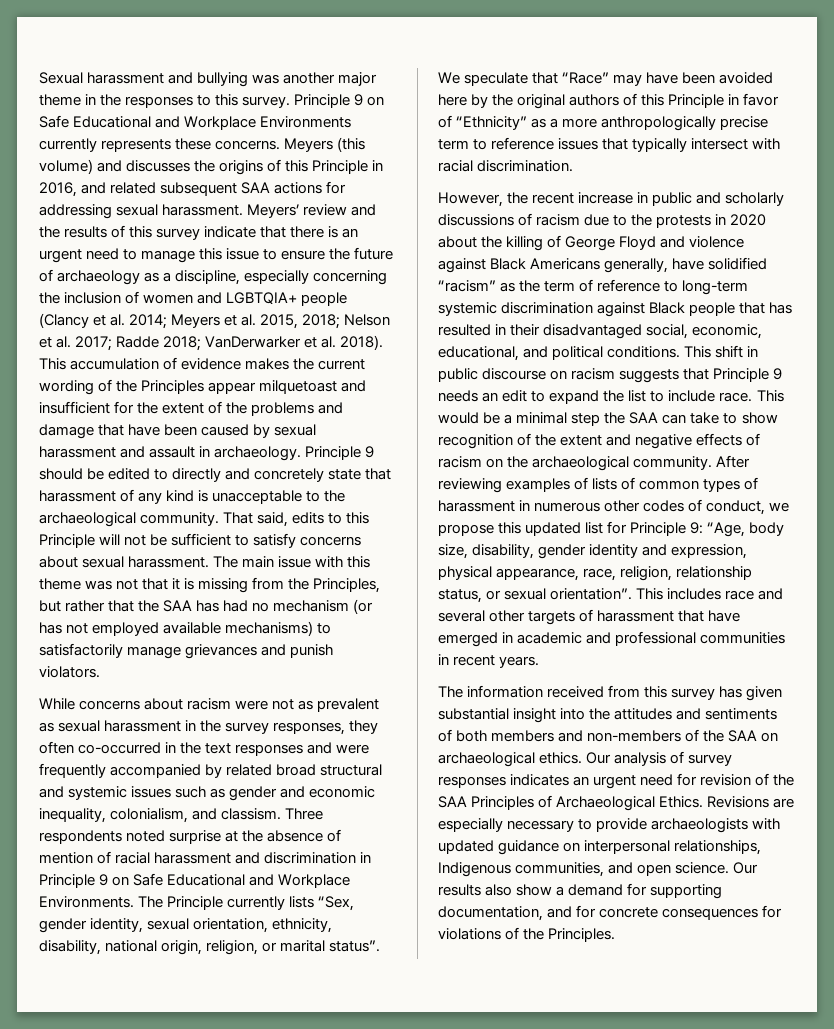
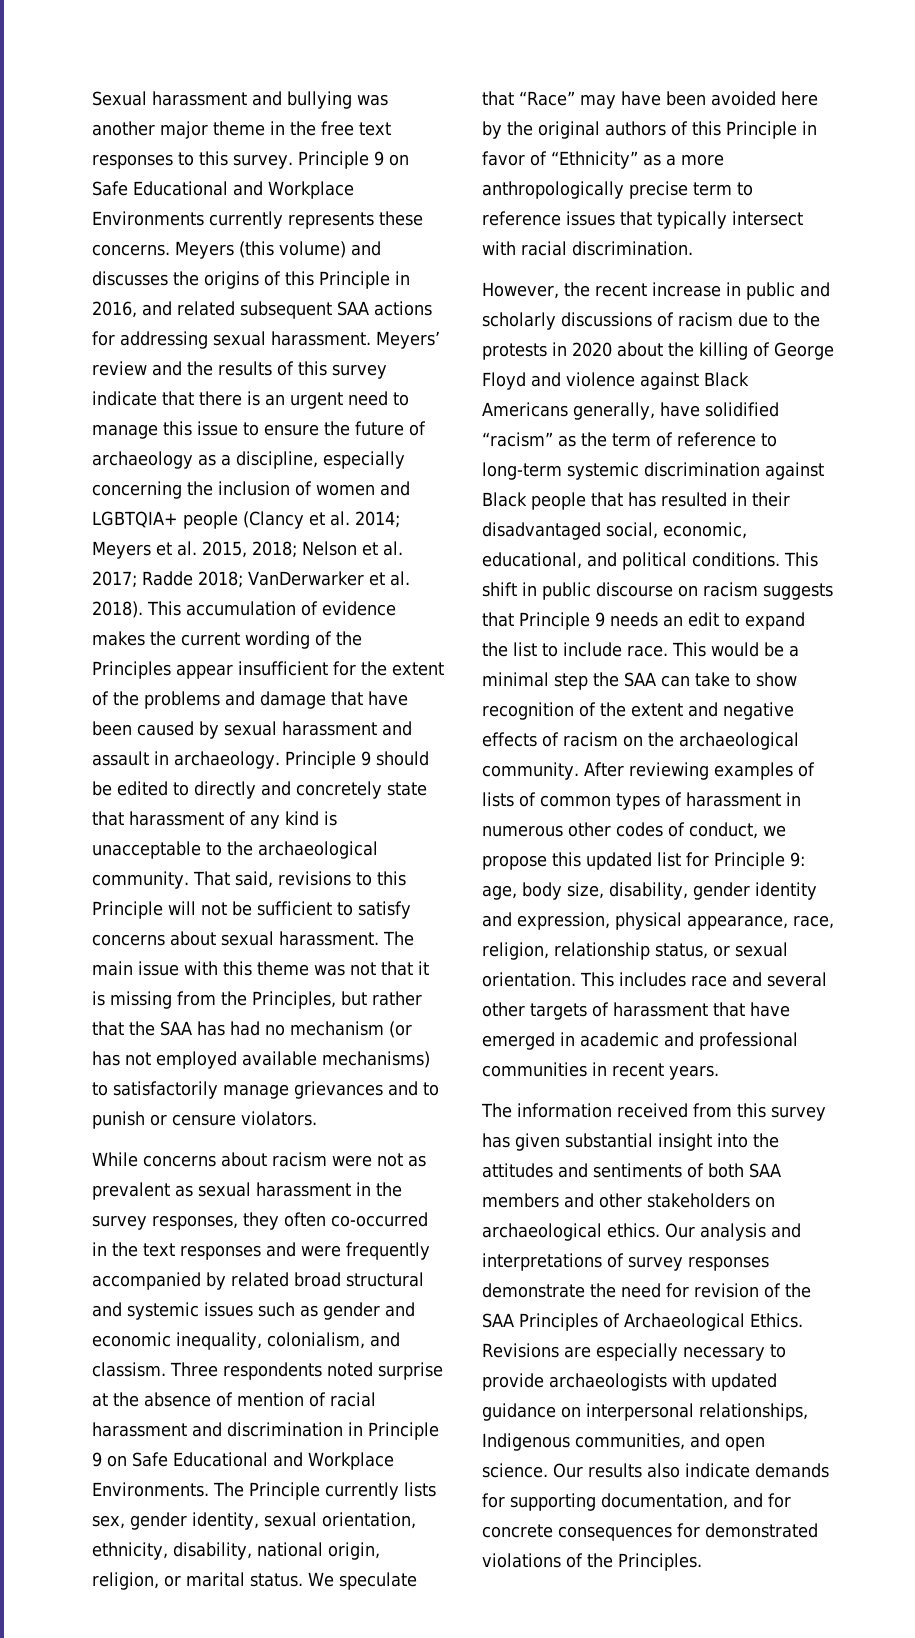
- Sexual harassment and bullying was another major theme in the responses to this survey.
+ Sexual harassment and bullying was another major theme in the free text responses to this survey.
- This accumulation of evidence makes the current wording of the Principles appear milquetoast and insufficient for the extent of the problems and damage that have been caused by sexual harassment and assault in archaeology.
+ This accumulation of evidence makes the current wording of the Principles appear insufficient for the extent of the problems and damage that have been caused by sexual harassment and assault in archaeology.
- That said, edits to this Principle will not be sufficient to satisfy concerns about sexual harassment.
+ That said, revisions to this Principle will not be sufficient to satisfy concerns about sexual harassment.
- The main issue with this theme was not that it is missing from the Principles, but rather that the SAA has had no mechanism (or has not employed available mechanisms) to satisfactorily manage grievances and punish violators.
+ The main issue with this theme was not that it is missing from the Principles, but rather that the SAA has had no mechanism (or has not employed available mechanisms) to satisfactorily manage grievances and to punish or censure violators.
- The Principle currently lists “Sex, gender identity, sexual orientation, ethnicity, disability, national origin, religion, or marital status”.
+ The Principle currently lists sex, gender identity, sexual orientation, ethnicity, disability, national origin, religion, or marital status.
- After reviewing examples of lists of common types of harassment in numerous other codes of conduct, we propose this updated list for Principle 9: “Age, body size, disability, gender identity and expression, physical appearance, race, religion, relationship status, or sexual orientation”.
+ After reviewing examples of lists of common types of harassment in numerous other codes of conduct, we propose this updated list for Principle 9: age, body size, disability, gender identity and expression, physical appearance, race, religion, relationship status, or sexual orientation.
- The information received from this survey has given substantial insight into the attitudes and sentiments of both members and non-members of the SAA on archaeological ethics.
+ The information received from this survey has given substantial insight into the attitudes and sentiments of both SAA members and other stakeholders on archaeological ethics.
- Our analysis of survey responses indicates an urgent need for revision of the SAA Principles of Archaeological Ethics.
+ Our analysis and interpretations of survey responses demonstrate the need for revision of the SAA Principles of Archaeological Ethics.
- Our results also show a demand for supporting documentation, and for concrete consequences for violations of the Principles.
+ Our results also indicate demands for supporting documentation, and for concrete consequences for demonstrated violations of the Principles.

